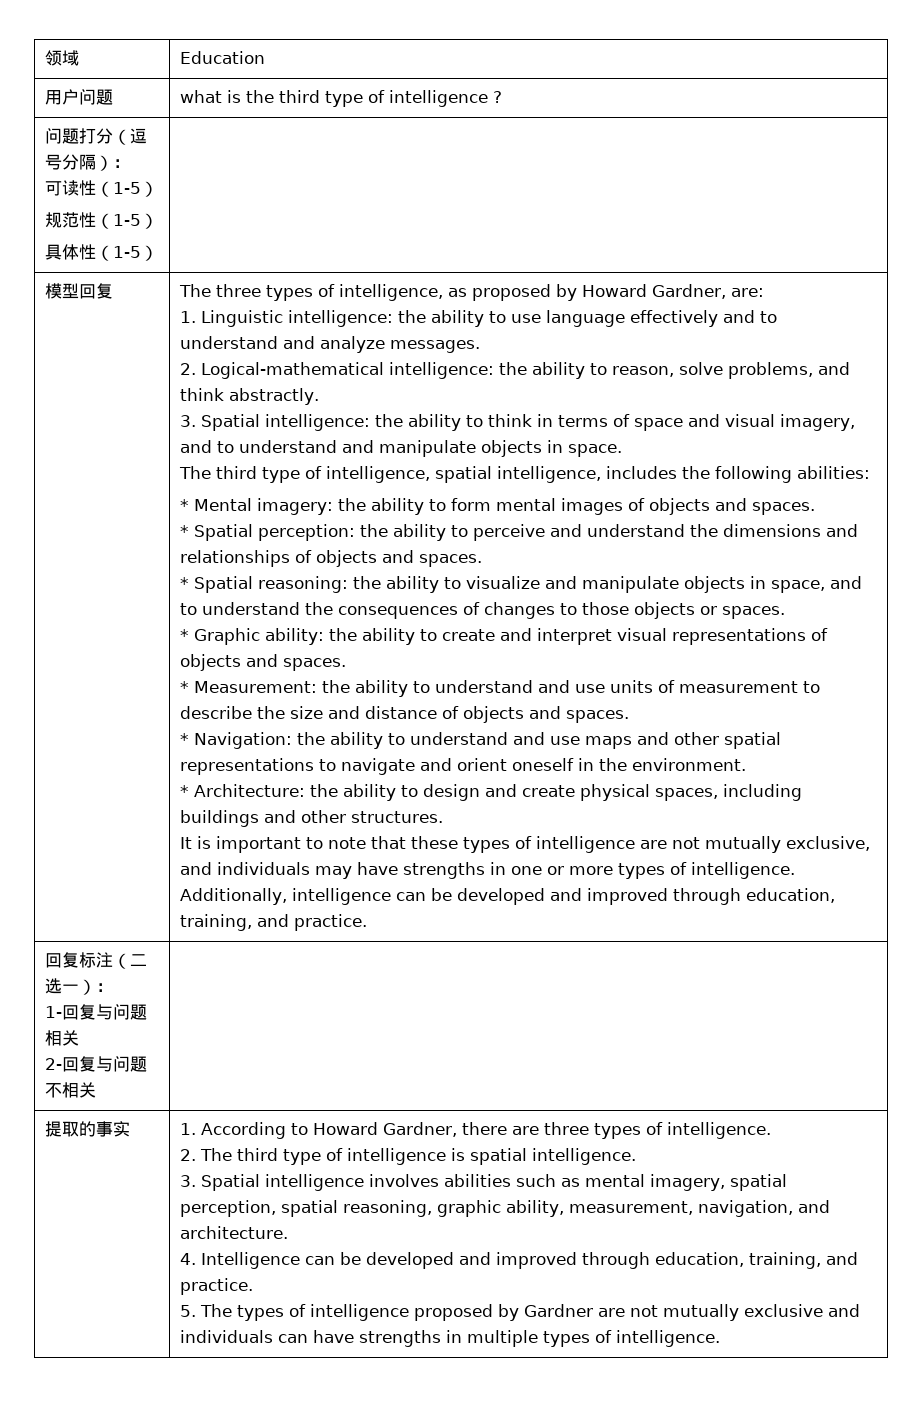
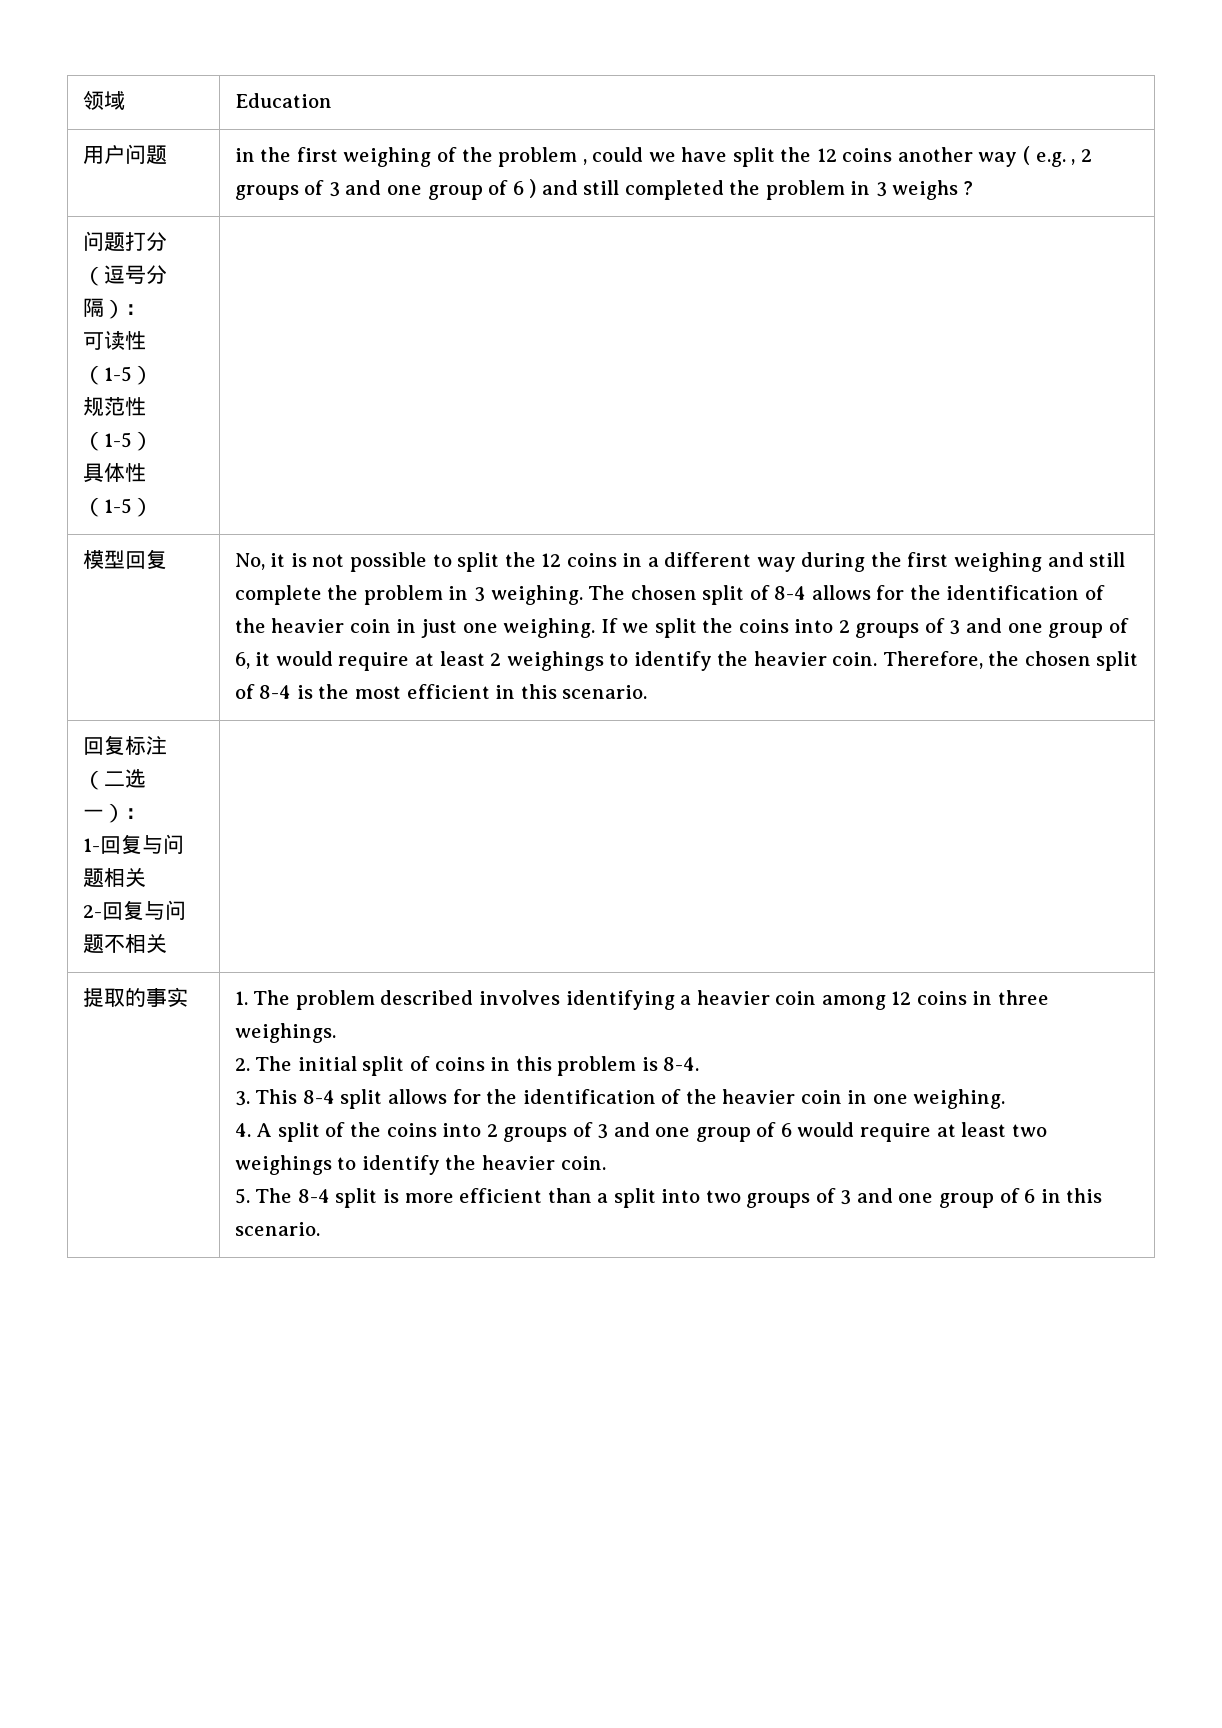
- what is the third type of intelligence ?
+ in the first weighing of the problem , could we have split the 12 coins another way ( e.g. , 2 groups of 3 and one group of 6 ) and still completed the problem in 3 weighs ?
- The three types of intelligence, as proposed by Howard Gardner, are:
- 1. Linguistic intelligence: the ability to use language effectively and to understand and analyze messages.
- 2. Logical-mathematical intelligence: the ability to reason, solve problems, and think abstractly.
- 3. Spatial intelligence: the ability to think in terms of space and visual imagery, and to understand and manipulate objects in space.
- The third type of intelligence, spatial intelligence, includes the following abilities:
- * Mental imagery: the ability to form mental images of objects and spaces.
- * Spatial perception: the ability to perceive and understand the dimensions and relationships of objects and spaces.
- * Spatial reasoning: the ability to visualize and manipulate objects in space, and to understand the consequences of changes to those objects or spaces.
- * Graphic ability: the ability to create and interpret visual representations of objects and spaces.
- * Measurement: the ability to understand and use units of measurement to describe the size and distance of objects and spaces.
- * Navigation: the ability to understand and use maps and other spatial representations to navigate and orient oneself in the environment.
- * Architecture: the ability to design and create physical spaces, including buildings and other structures.
- It is important to note that these types of intelligence are not mutually exclusive, and individuals may have strengths in one or more types of intelligence. Additionally, intelligence can be developed and improved through education, training, and practice.
+ No, it is not possible to split the 12 coins in a different way during the first weighing and still complete the problem in 3 weighing. The chosen split of 8-4 allows for the identification of the heavier coin in just one weighing. If we split the coins into 2 groups of 3 and one group of 6, it would require at least 2 weighings to identify the heavier coin. Therefore, the chosen split of 8-4 is the most efficient in this scenario.
- 1. According to Howard Gardner, there are three types of intelligence.
- 2. The third type of intelligence is spatial intelligence.
- 3. Spatial intelligence involves abilities such as mental imagery, spatial perception, spatial reasoning, graphic ability, measurement, navigation, and architecture.
- 4. Intelligence can be developed and improved through education, training, and practice.
- 5. The types of intelligence proposed by Gardner are not mutually exclusive and individuals can have strengths in multiple types of intelligence.
+ 1. The problem described involves identifying a heavier coin among 12 coins in three weighings.
+ 2. The initial split of coins in this problem is 8-4.
+ 3. This 8-4 split allows for the identification of the heavier coin in one weighing.
+ 4. A split of the coins into 2 groups of 3 and one group of 6 would require at least two weighings to identify the heavier coin.
+ 5. The 8-4 split is more efficient than a split into two groups of 3 and one group of 6 in this scenario.

